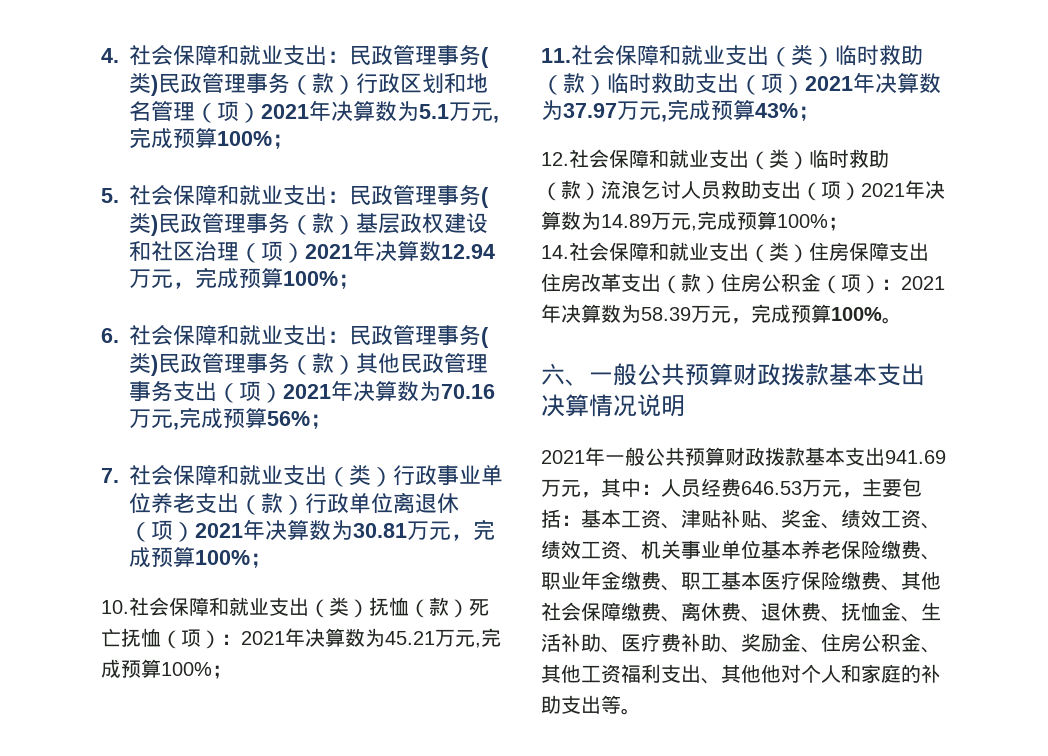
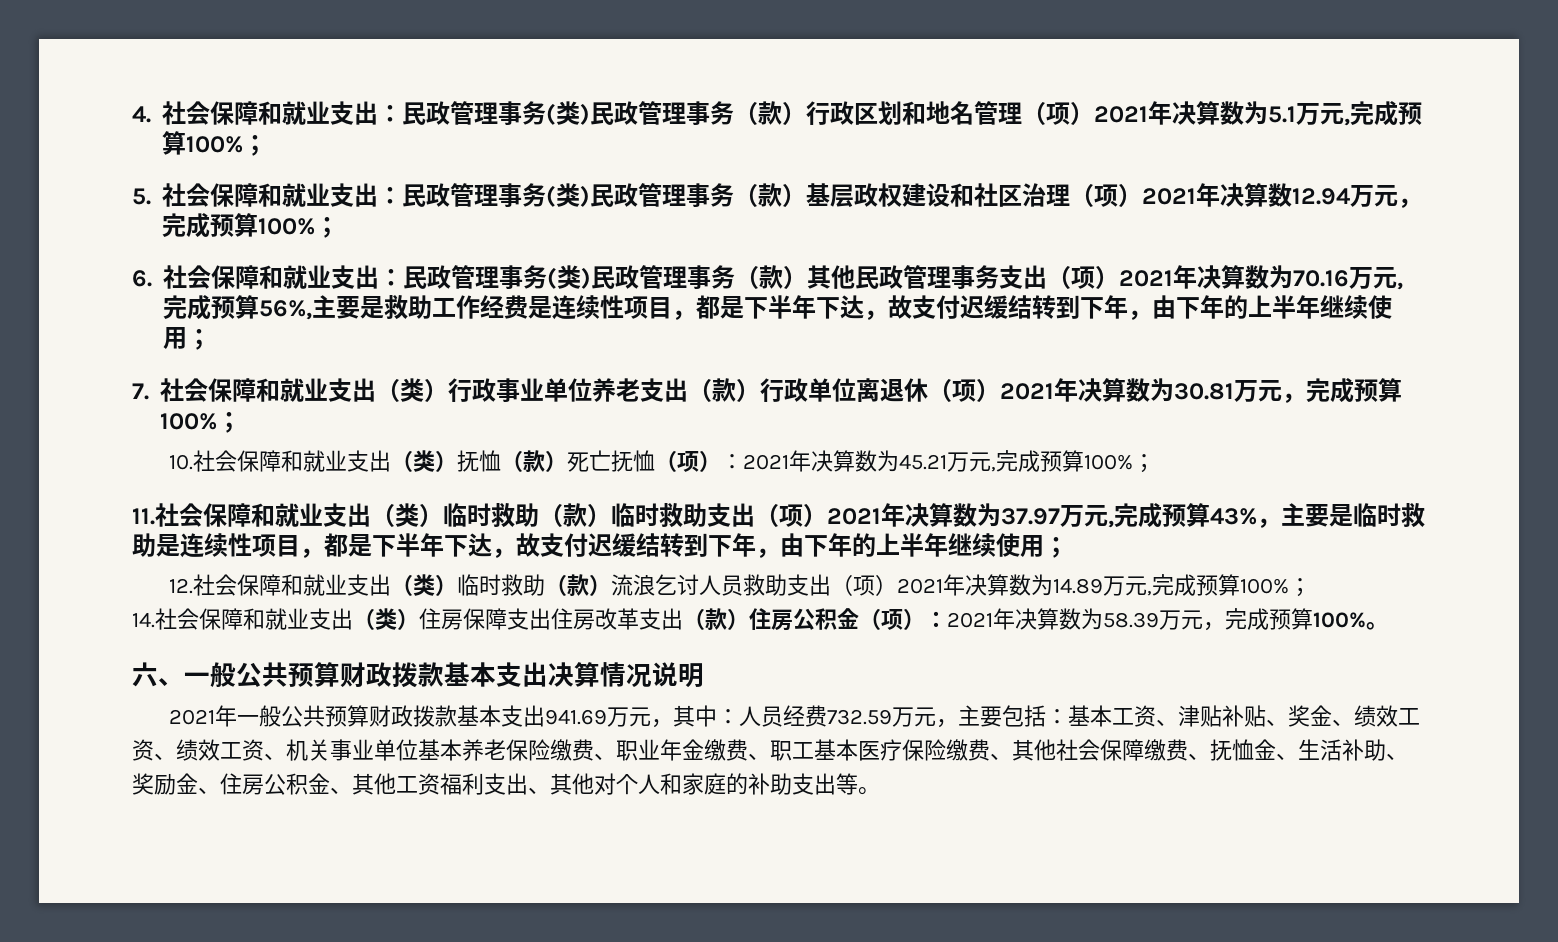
- 6.社会保障和就业支出：民政管理事务(类)民政管理事务（款）其他民政管理事务支出（项）2021年决算数为70.16万元,完成预算56%；
+ 6.社会保障和就业支出：民政管理事务(类)民政管理事务（款）其他民政管理事务支出（项）2021年决算数为70.16万元,完成预算56%,主要是救助工作经费是连续性项目，都是下半年下达，故支付迟缓结转到下年，由下年的上半年继续使用；
- 11.社会保障和就业支出（类）临时救助（款）临时救助支出（项）2021年决算数为37.97万元,完成预算43%；
+ 11.社会保障和就业支出（类）临时救助（款）临时救助支出（项）2021年决算数为37.97万元,完成预算43%，主要是临时救助是连续性项目，都是下半年下达，故支付迟缓结转到下年，由下年的上半年继续使用；
- 人员经费646.53万元，主要包括：
+ 人员经费732.59万元，主要包括：
- 基本工资、津贴补贴、奖金、绩效工资、绩效工资、机关事业单位基本养老保险缴费、职业年金缴费、职工基本医疗保险缴费、其他社会保障缴费、离休费、退休费、抚恤金、生活补助、医疗费补助、奖励金、住房公积金、其他工资福利支出、其他他对个人和家庭的补助支出等。
+ 基本工资、津贴补贴、奖金、绩效工资、绩效工资、机关事业单位基本养老保险缴费、职业年金缴费、职工基本医疗保险缴费、其他社会保障缴费、抚恤金、生活补助、奖励金、住房公积金、其他工资福利支出、其他对个人和家庭的补助支出等。

